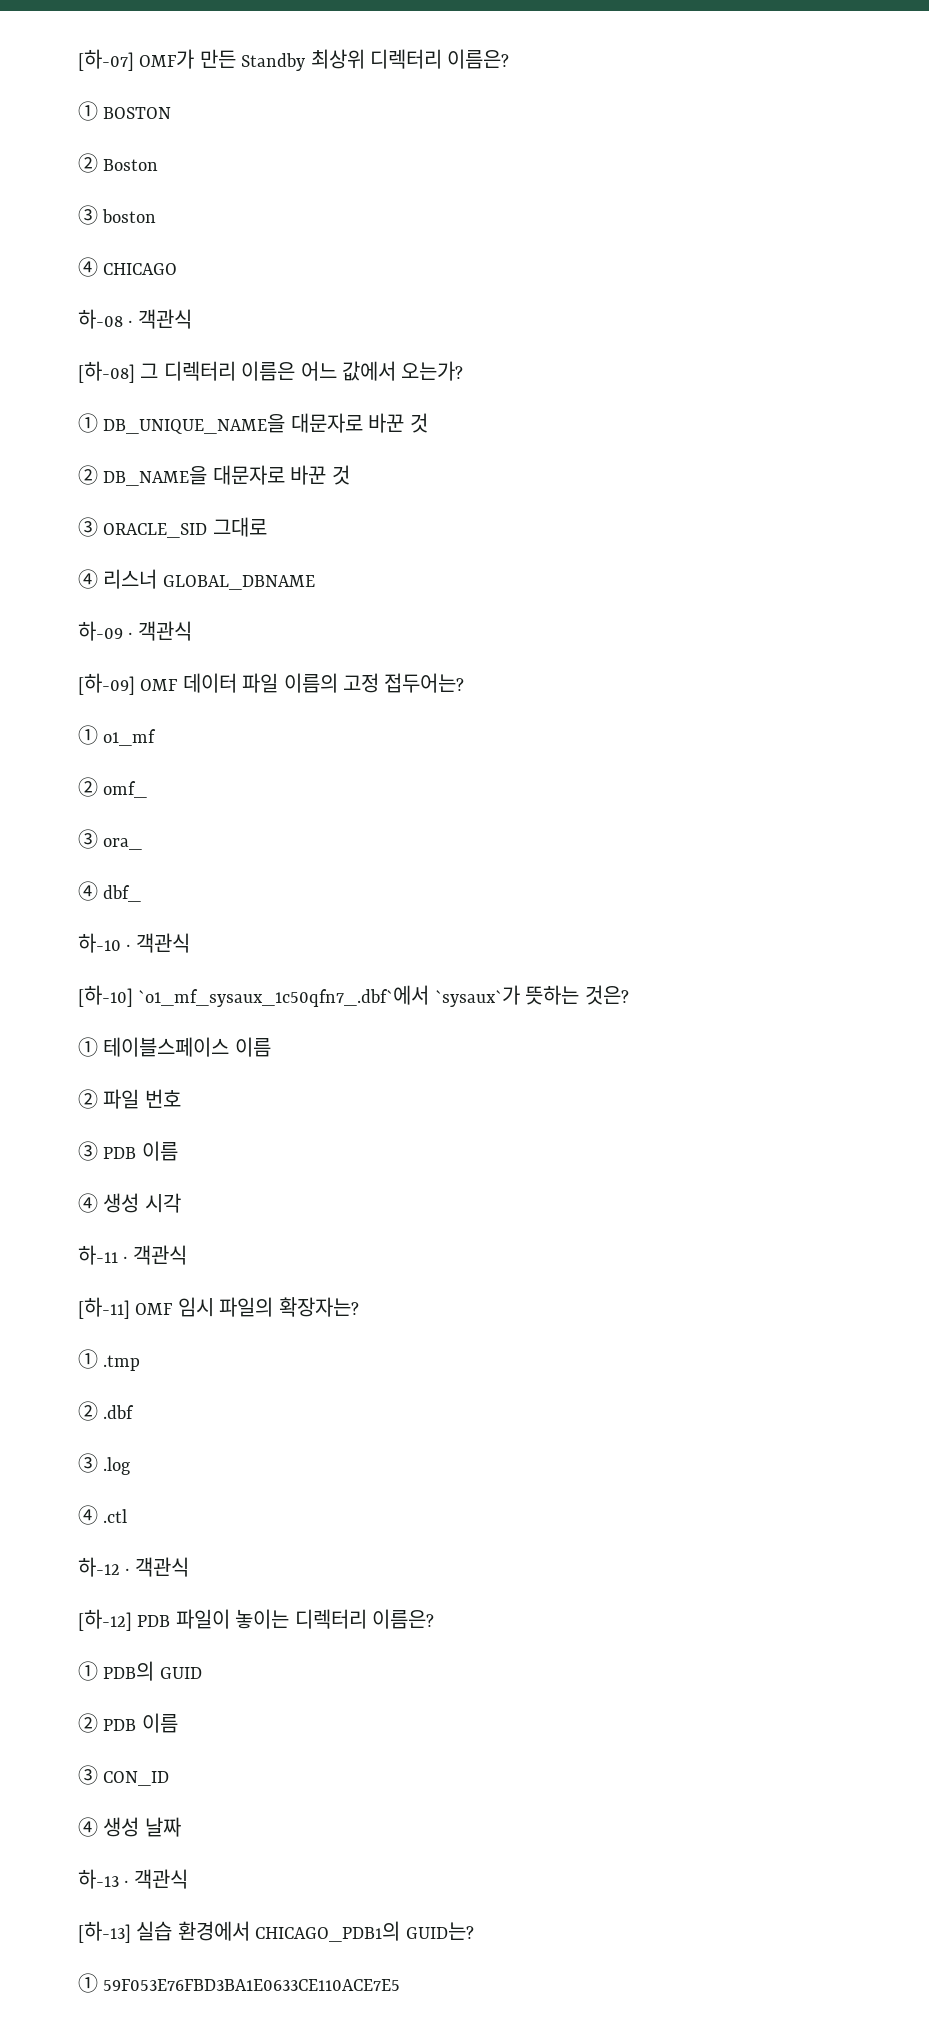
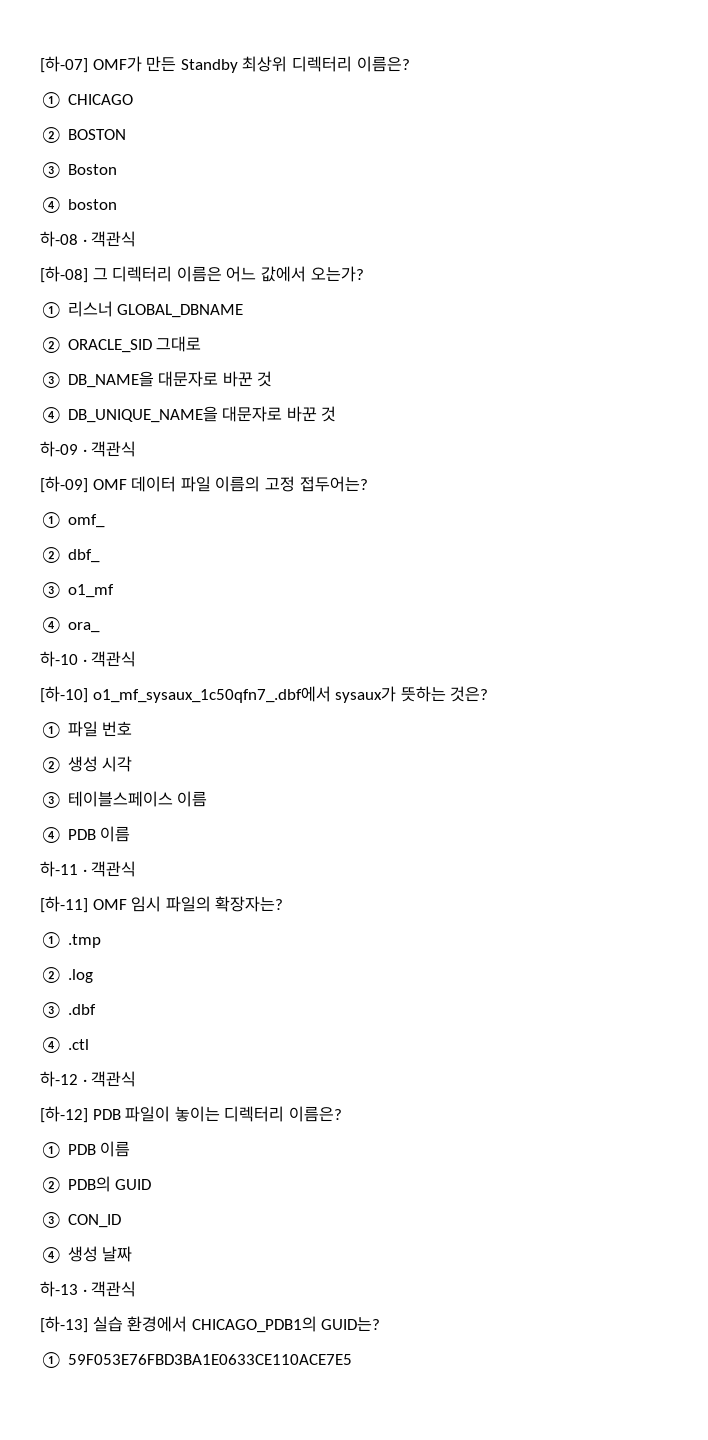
- ① BOSTON
+ ① CHICAGO
+ ② BOSTON
- ② Boston
+ ③ Boston
- ③ boston
+ ④ boston
- ④ CHICAGO
- ① DB_UNIQUE_NAME을 대문자로 바꾼 것
- ② DB_NAME을 대문자로 바꾼 것
- ③ ORACLE_SID 그대로
- ④ 리스너 GLOBAL_DBNAME
+ ① 리스너 GLOBAL_DBNAME
+ ② ORACLE_SID 그대로
+ ③ DB_NAME을 대문자로 바꾼 것
+ ④ DB_UNIQUE_NAME을 대문자로 바꾼 것
- ① o1_mf
- ② omf_
- ③ ora_
+ ① omf_
+ ② dbf_
+ ③ o1_mf
+ ④ ora_
- ④ dbf_
- [하-10] `o1_mf_sysaux_1c50qfn7_.dbf`에서 `sysaux`가 뜻하는 것은?
+ [하-10] o1_mf_sysaux_1c50qfn7_.dbf에서 sysaux가 뜻하는 것은?
- ① 테이블스페이스 이름
- ② 파일 번호
- ③ PDB 이름
- ④ 생성 시각
+ ① 파일 번호
+ ② 생성 시각
+ ③ 테이블스페이스 이름
+ ④ PDB 이름
- ② .dbf
- ③ .log
+ ② .log
+ ③ .dbf
- ① PDB의 GUID
+ ① PDB 이름
+ ② PDB의 GUID
- ② PDB 이름

